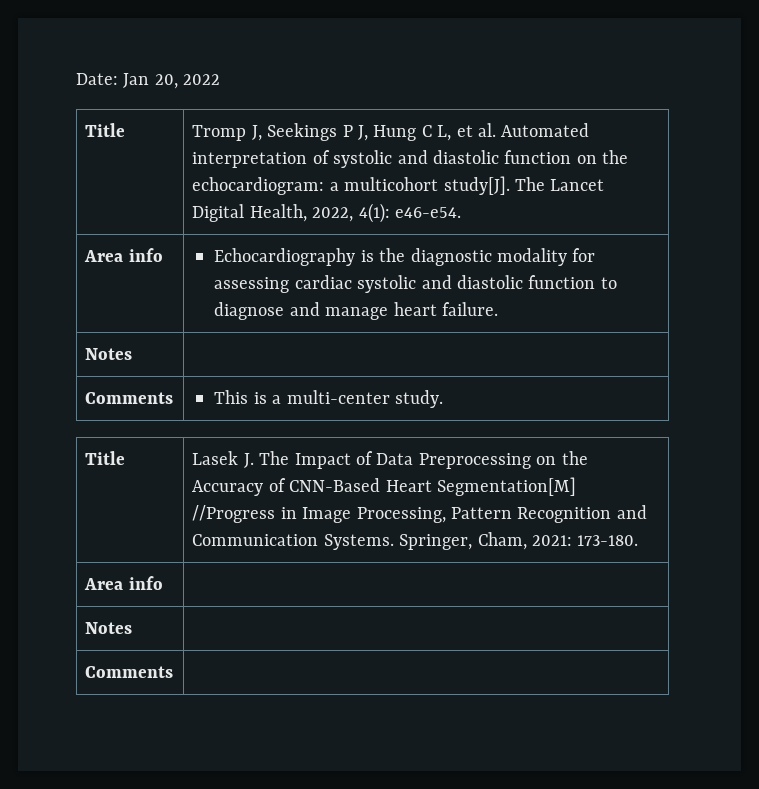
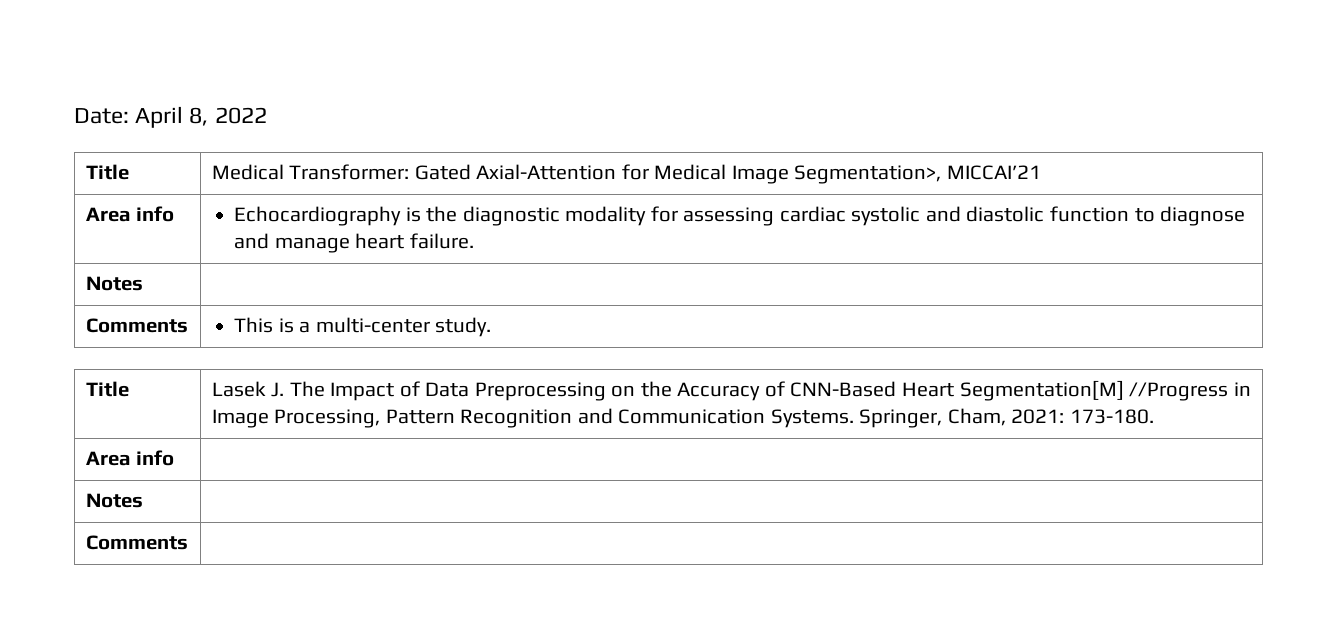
- Date: Jan 20, 2022
+ Date: April 8, 2022
- Title | Tromp J, Seekings P J, Hung C L, et al. Automated interpretation of systolic and diastolic function on the echocardiogram: a multicohort study[J]. The Lancet Digital Health, 2022, 4(1): e46-e54.
+ Title | Medical Transformer: Gated Axial-Attention for Medical Image Segmentation>, MICCAI’21

